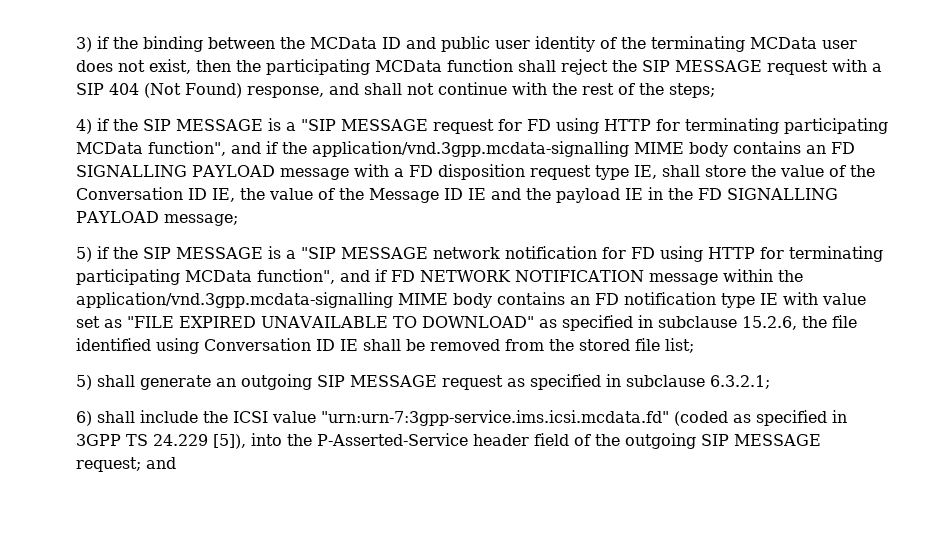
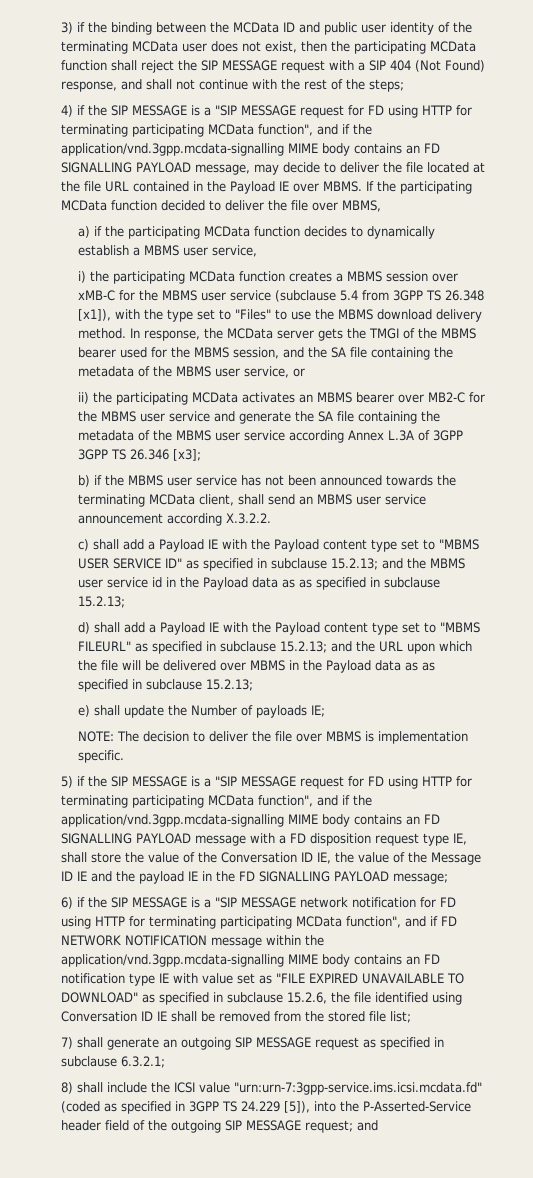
- 4) if the SIP MESSAGE is a "SIP MESSAGE request for FD using HTTP for terminating participating MCData function", and if the application/vnd.3gpp.mcdata-signalling MIME body contains an FD SIGNALLING PAYLOAD message with a FD disposition request type IE, shall store the value of the Conversation ID IE, the value of the Message ID IE and the payload IE in the FD SIGNALLING PAYLOAD message;
+ 4) if the SIP MESSAGE is a "SIP MESSAGE request for FD using HTTP for terminating participating MCData function", and if the application/vnd.3gpp.mcdata-signalling MIME body contains an FD SIGNALLING PAYLOAD message, may decide to deliver the file located at the file URL contained in the Payload IE over MBMS. If the participating MCData function decided to deliver the file over MBMS,
+ a) if the participating MCData function decides to dynamically establish a MBMS user service,
+ i) the participating MCData function creates a MBMS session over xMB-C for the MBMS user service (subclause 5.4 from 3GPP TS 26.348 [x1]), with the type set to "Files" to use the MBMS download delivery method. In response, the MCData server gets the TMGI of the MBMS bearer used for the MBMS session, and the SA file containing the metadata of the MBMS user service, or
+ ii) the participating MCData activates an MBMS bearer over MB2-C for the MBMS user service and generate the SA file containing the metadata of the MBMS user service according Annex L.3A of 3GPP 3GPP TS 26.346 [x3];
+ b) if the MBMS user service has not been announced towards the terminating MCData client, shall send an MBMS user service announcement according X.3.2.2.
+ c) shall add a Payload IE with the Payload content type set to "MBMS USER SERVICE ID" as specified in subclause 15.2.13; and the MBMS user service id in the Payload data as as specified in subclause 15.2.13;
+ d) shall add a Payload IE with the Payload content type set to "MBMS FILEURL" as specified in subclause 15.2.13; and the URL upon which the file will be delivered over MBMS in the Payload data as as specified in subclause 15.2.13;
+ e) shall update the Number of payloads IE;
+ NOTE: The decision to deliver the file over MBMS is implementation specific.
+ 5) if the SIP MESSAGE is a "SIP MESSAGE request for FD using HTTP for terminating participating MCData function", and if the application/vnd.3gpp.mcdata-signalling MIME body contains an FD SIGNALLING PAYLOAD message with a FD disposition request type IE, shall store the value of the Conversation ID IE, the value of the Message ID IE and the payload IE in the FD SIGNALLING PAYLOAD message;
- 5) if the SIP MESSAGE is a "SIP MESSAGE network notification for FD using HTTP for terminating participating MCData function", and if FD NETWORK NOTIFICATION message within the application/vnd.3gpp.mcdata-signalling MIME body contains an FD notification type IE with value set as "FILE EXPIRED UNAVAILABLE TO DOWNLOAD" as specified in subclause 15.2.6, the file identified using Conversation ID IE shall be removed from the stored file list;
+ 6) if the SIP MESSAGE is a "SIP MESSAGE network notification for FD using HTTP for terminating participating MCData function", and if FD NETWORK NOTIFICATION message within the application/vnd.3gpp.mcdata-signalling MIME body contains an FD notification type IE with value set as "FILE EXPIRED UNAVAILABLE TO DOWNLOAD" as specified in subclause 15.2.6, the file identified using Conversation ID IE shall be removed from the stored file list;
- 5) shall generate an outgoing SIP MESSAGE request as specified in subclause 6.3.2.1;
+ 7) shall generate an outgoing SIP MESSAGE request as specified in subclause 6.3.2.1;
- 6) shall include the ICSI value "urn:urn-7:3gpp-service.ims.icsi.mcdata.fd" (coded as specified in 3GPP TS 24.229 [5]), into the P-Asserted-Service header field of the outgoing SIP MESSAGE request; and
+ 8) shall include the ICSI value "urn:urn-7:3gpp-service.ims.icsi.mcdata.fd" (coded as specified in 3GPP TS 24.229 [5]), into the P-Asserted-Service header field of the outgoing SIP MESSAGE request; and

